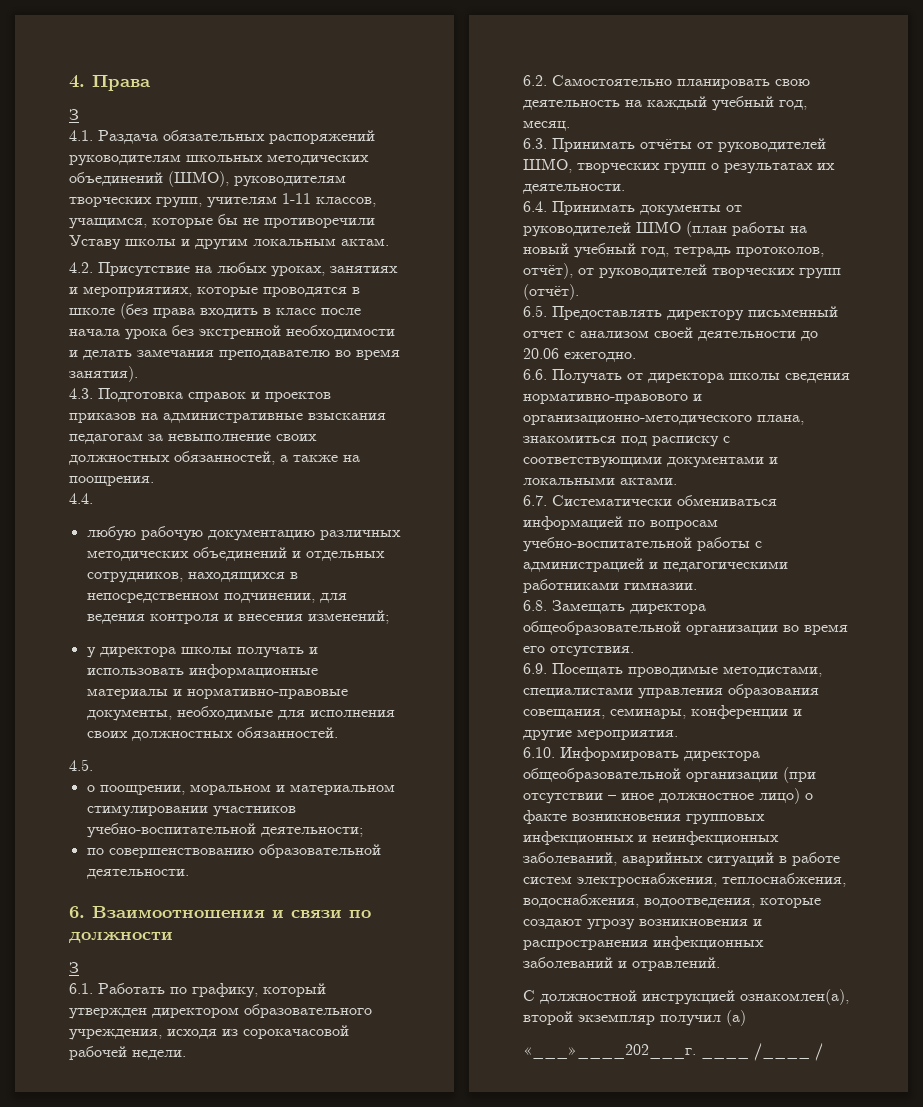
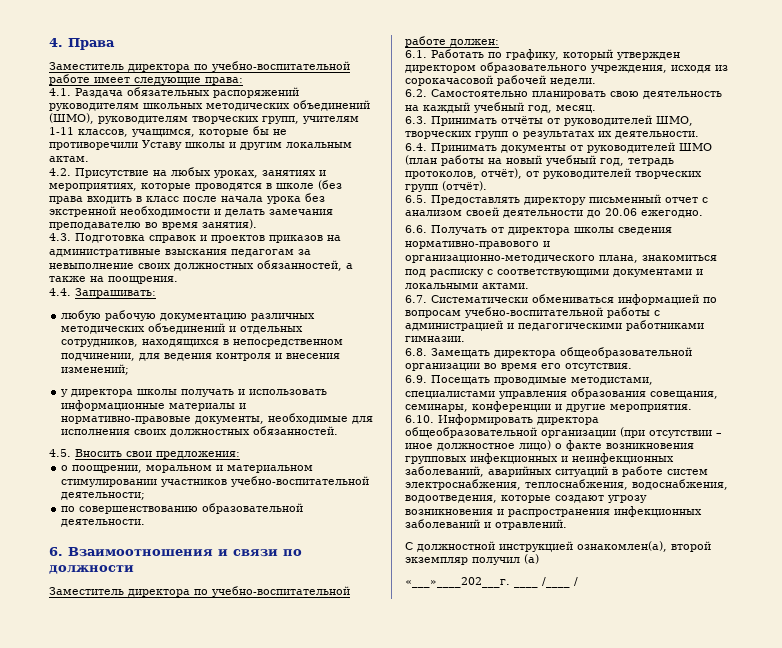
  4. Права
- З
+ Заместитель директора по учебно-воспитательной работе имеет следующие права:
- 4.4.
+ 4.4. Запрашивать:
- 4.5.
+ 4.5. Вносить свои предложения:
  6. Взаимоотношения и связи по должности
- З
+ Заместитель директора по учебно-воспитательной работе должен:

